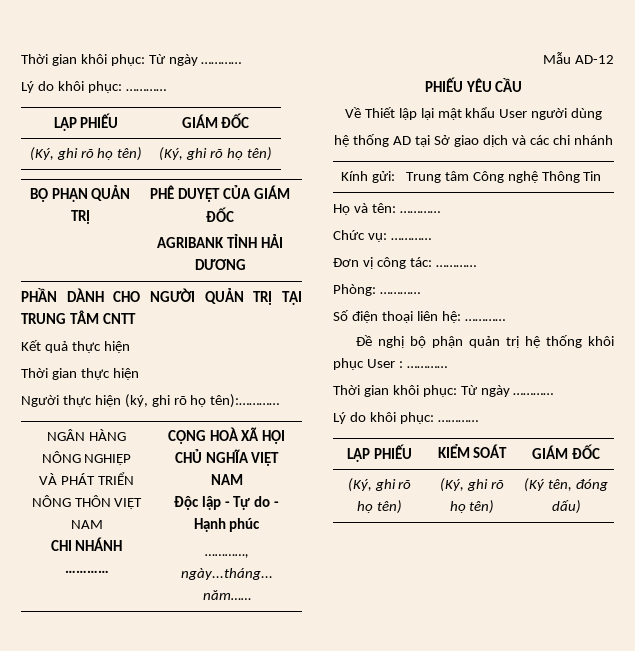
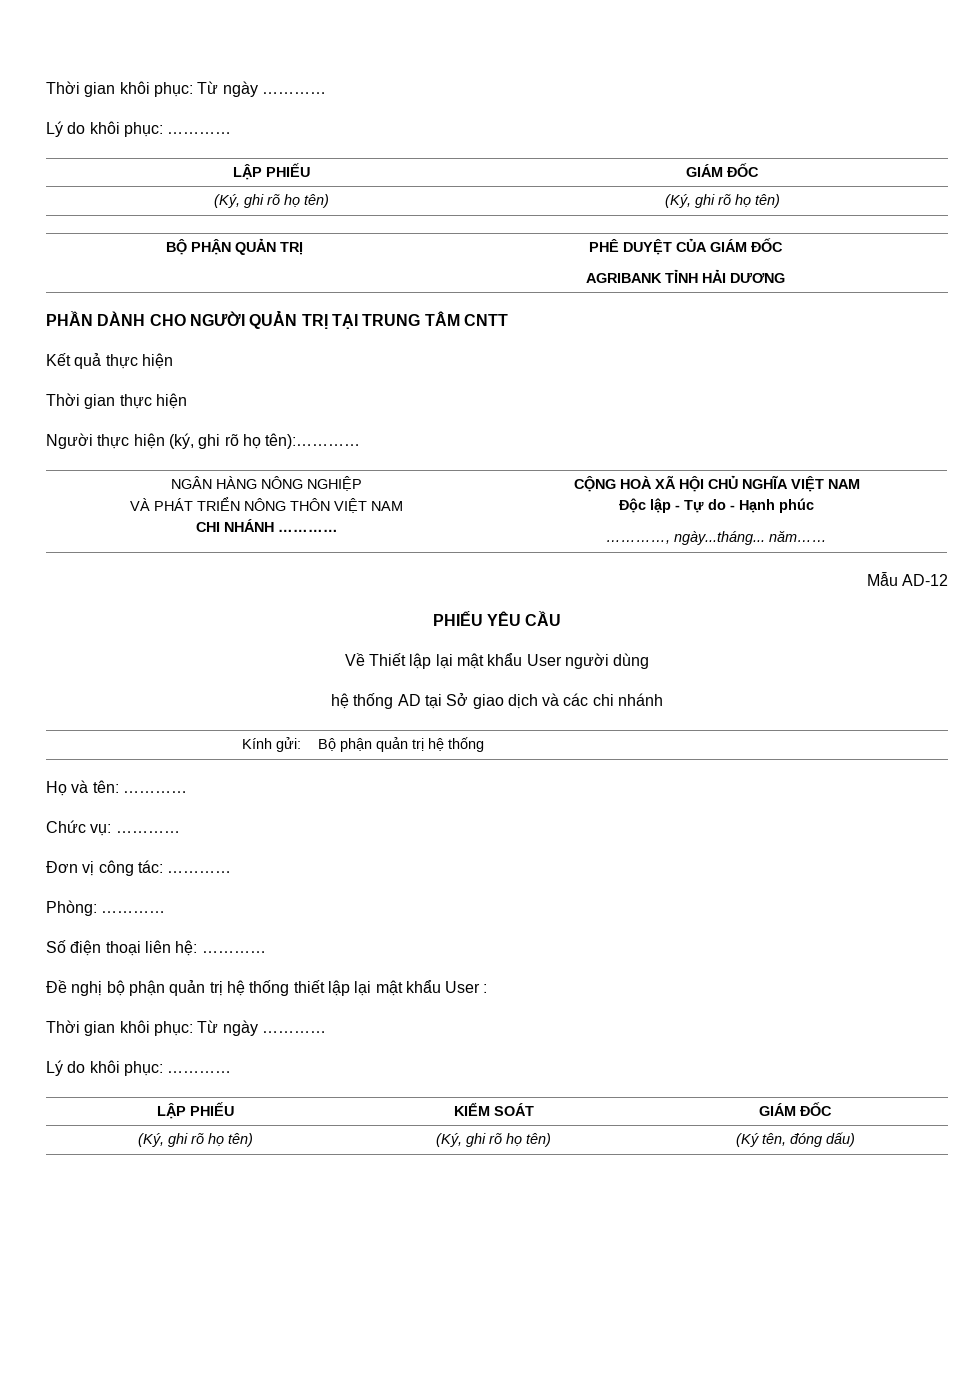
- Kính gửi: | Trung tâm Công nghệ Thông Tin
+ Kính gửi: | Bộ phận quản trị hệ thống
- Đề nghị bộ phận quản trị hệ thống khôi phục User : …………
+ Đề nghị bộ phận quản trị hệ thống thiết lập lại mật khẩu User :

